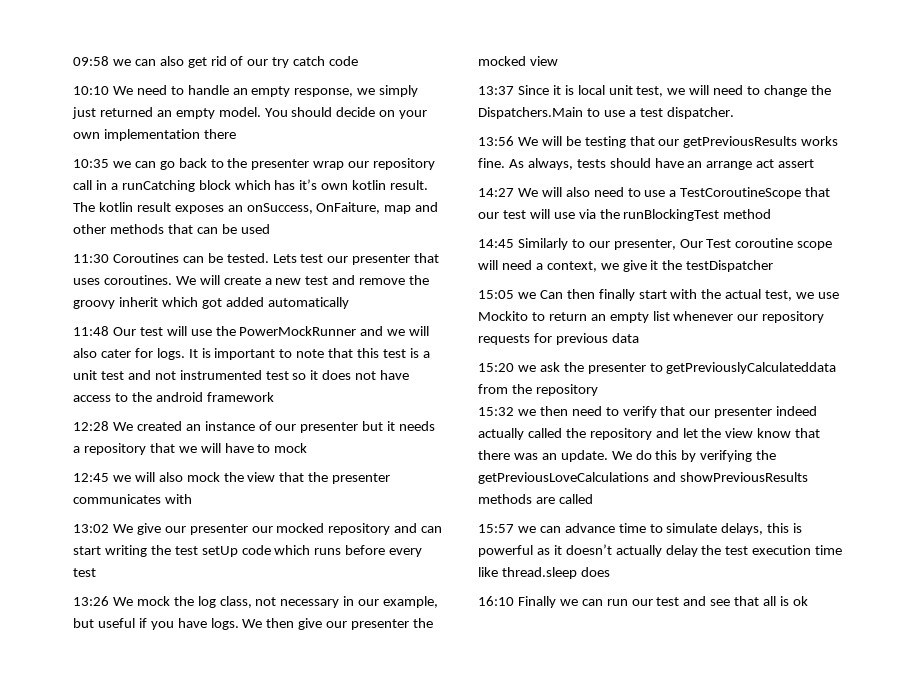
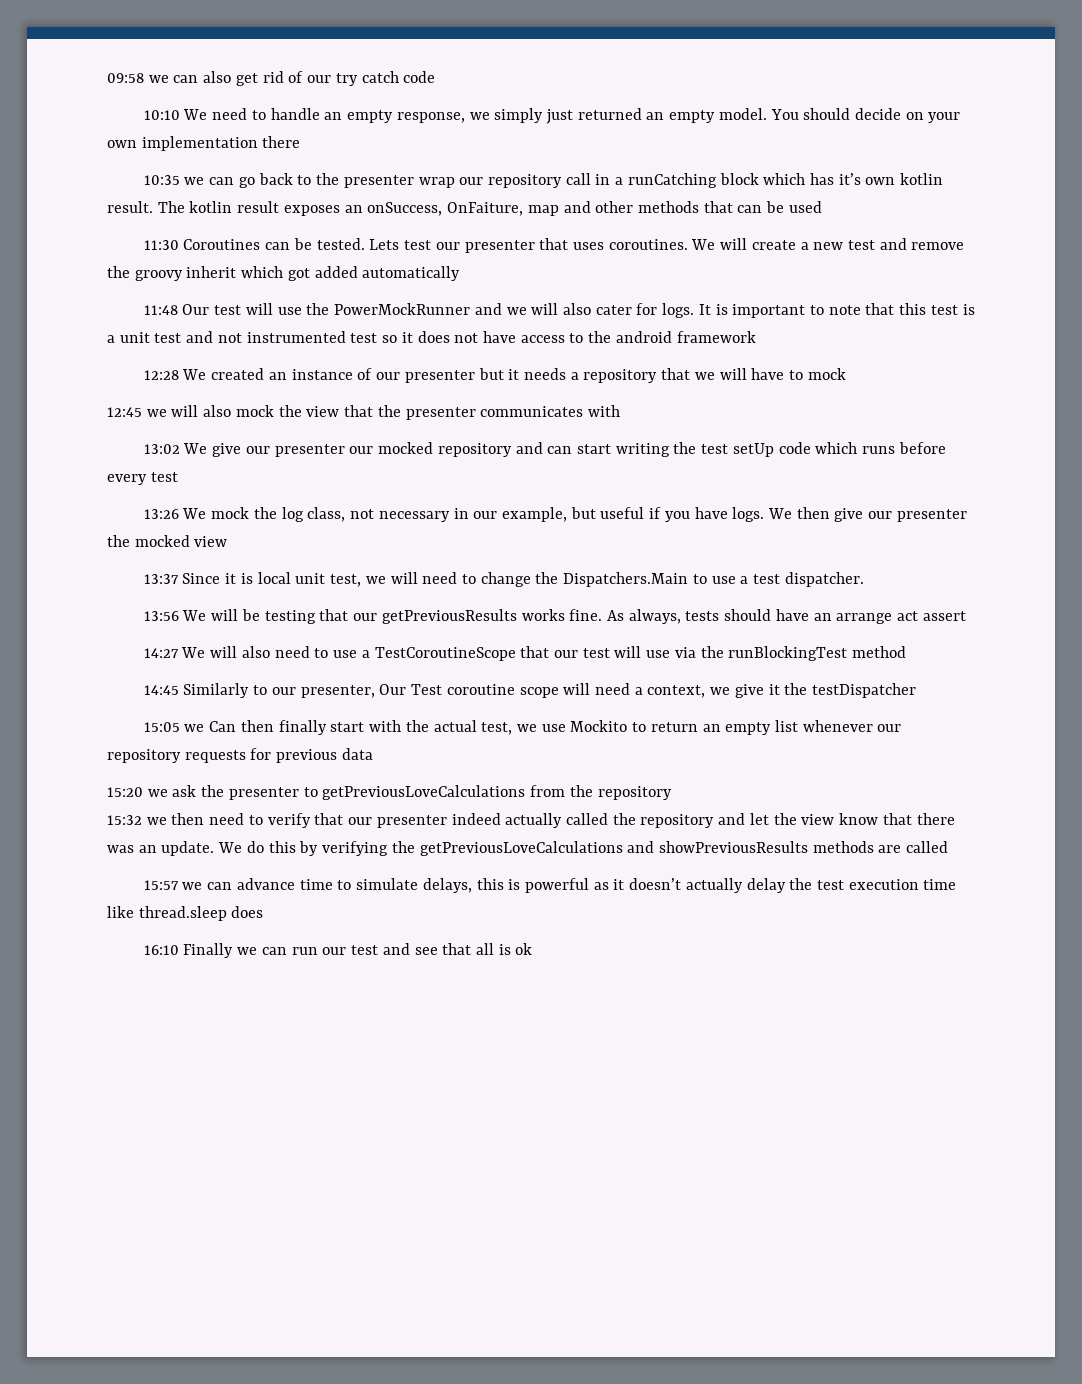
- 15:20 we ask the presenter to getPreviouslyCalculateddata from the repository
+ 15:20 we ask the presenter to getPreviousLoveCalculations from the repository

